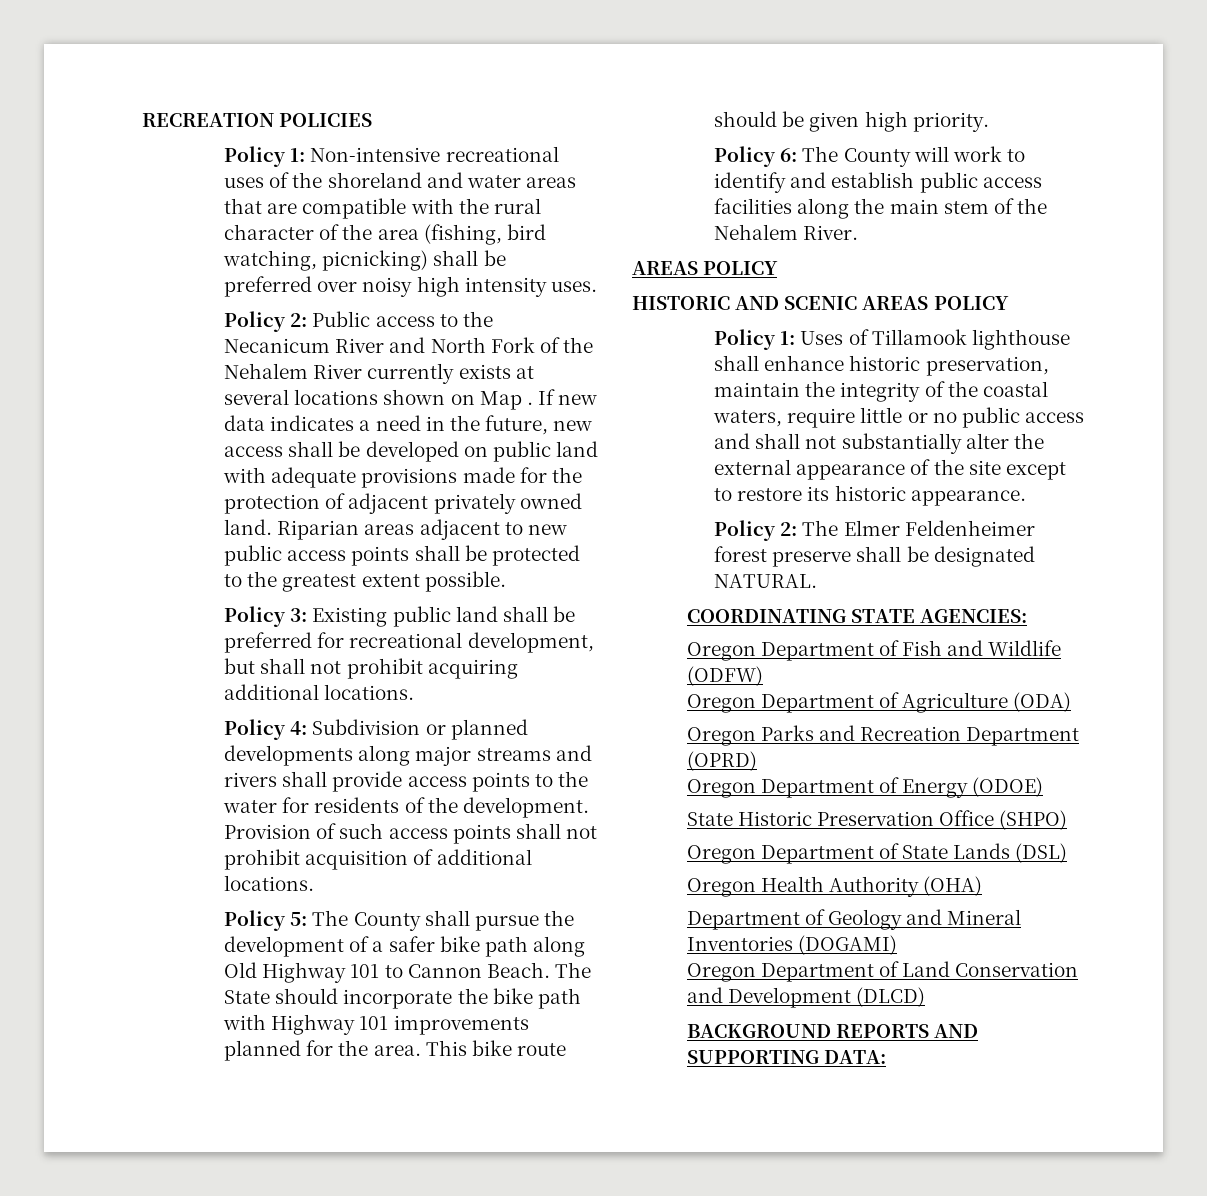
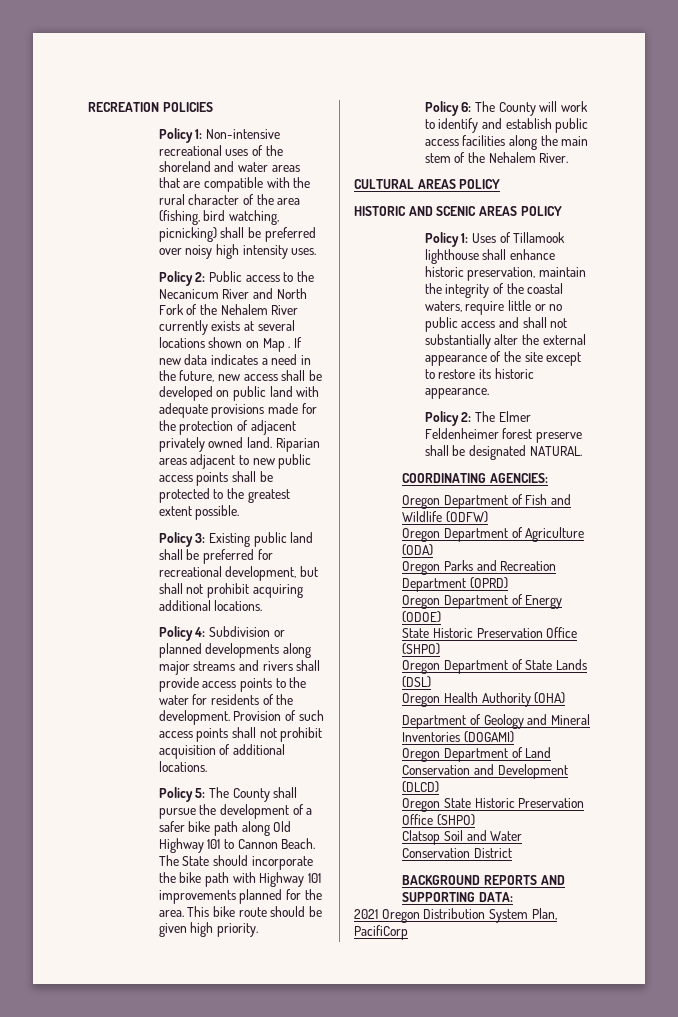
  Policy 6: The County will work to identify and establish public access facilities along the main stem of the Nehalem River.
- AREAS POLICY
+ CULTURAL AREAS POLICY
- COORDINATING STATE AGENCIES:
+ COORDINATING AGENCIES:
+ Oregon State Historic Preservation Office (SHPO)
+ Clatsop Soil and Water Conservation District
+ 2021 Oregon Distribution System Plan, PacifiCorp

